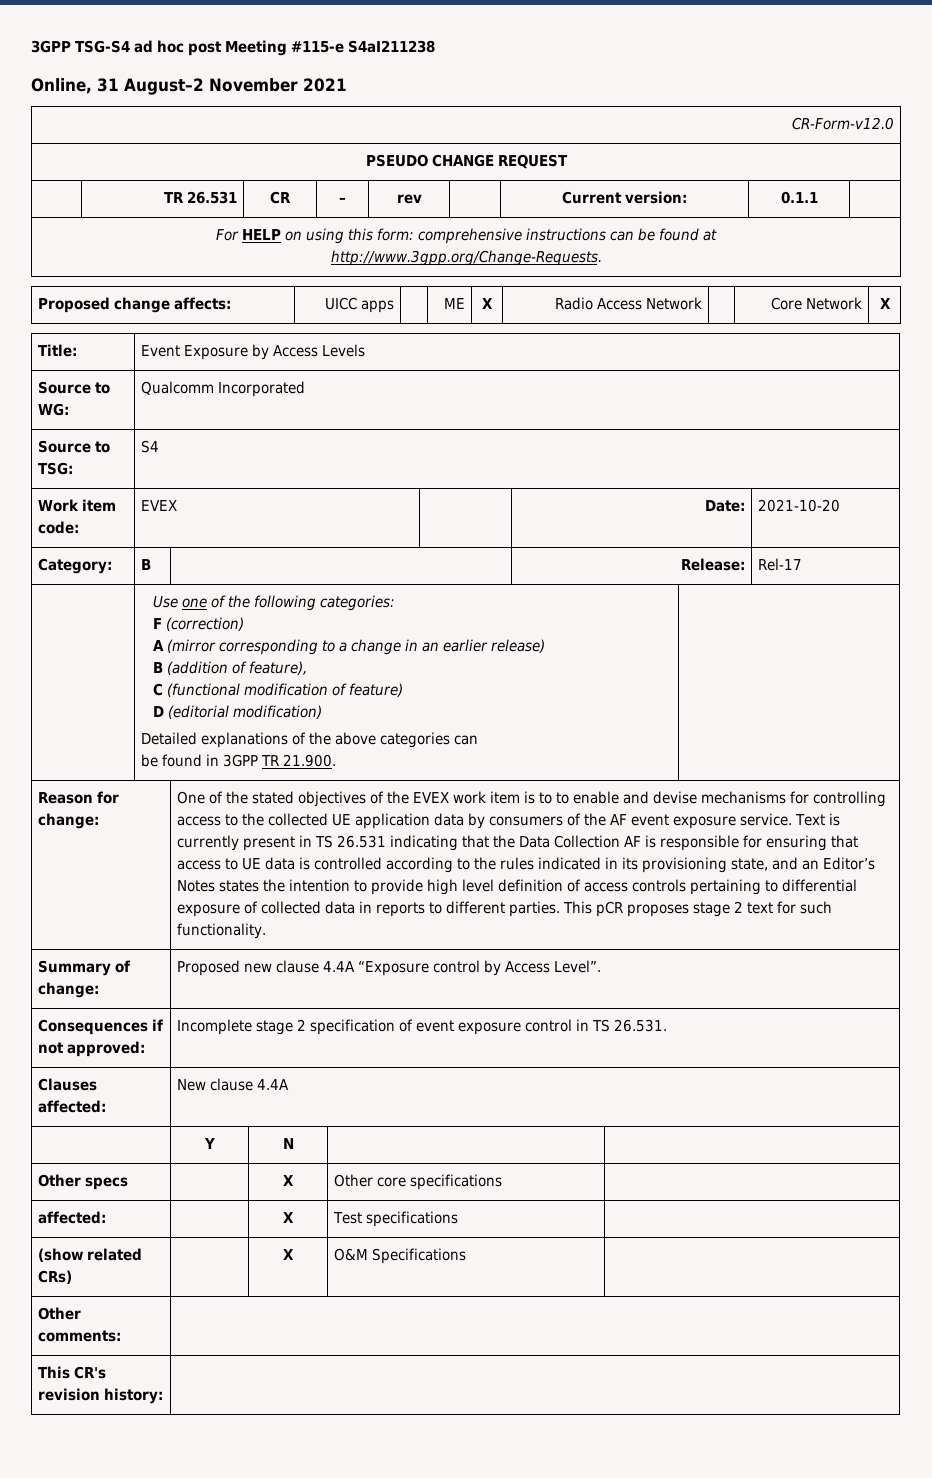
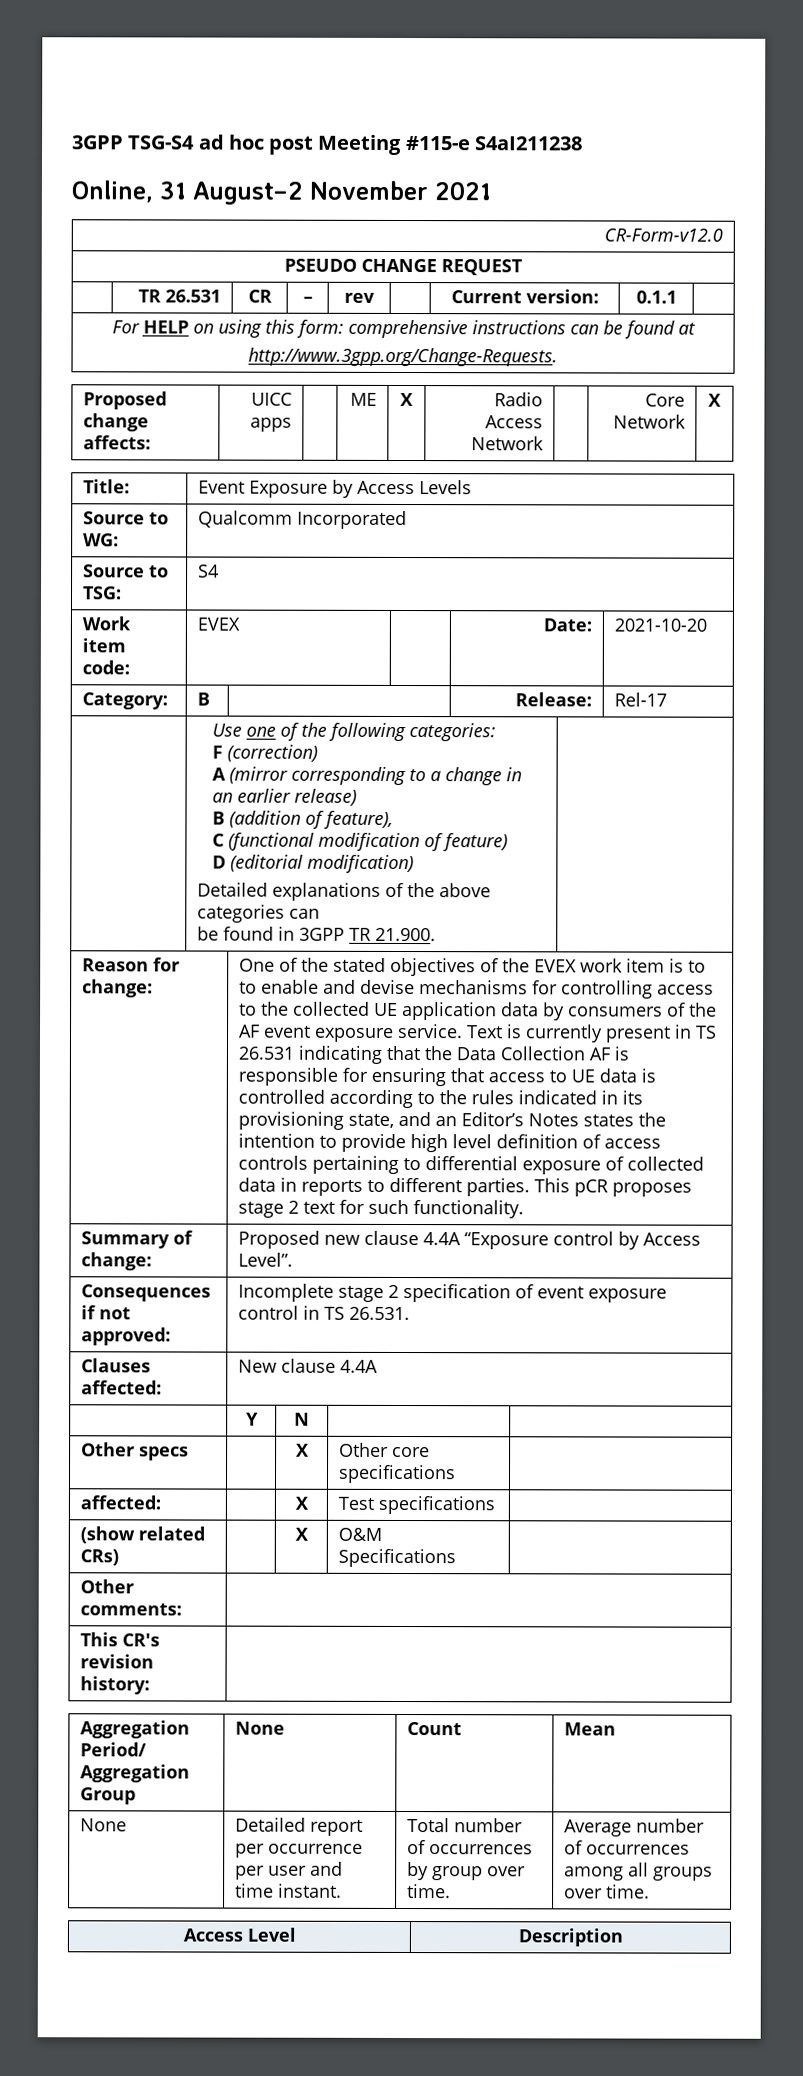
+ Aggregation Period/ Aggregation Group | None | Count | Mean
+ None | Detailed report per occurrence per user and time instant. | Total number of occurrences by group over time. | Average number of occurrences among all groups over time.
+ Access Level | Description

